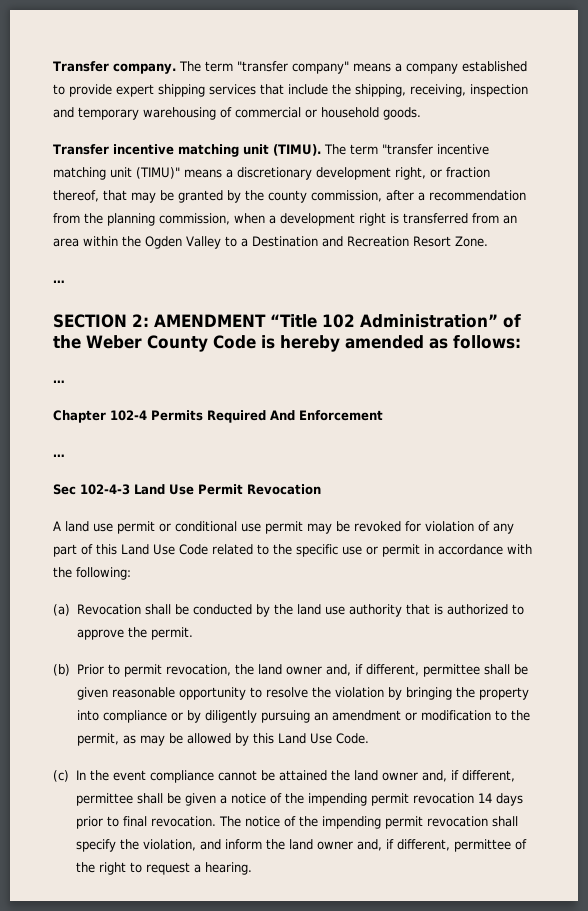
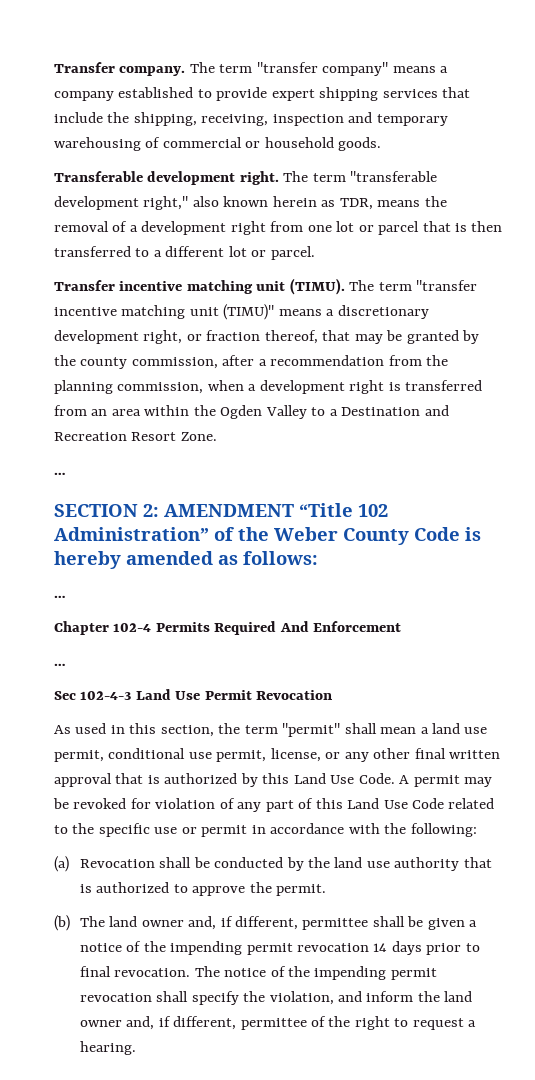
+ Transferable development right. The term "transferable development right," also known herein as TDR, means the removal of a development right from one lot or parcel that is then transferred to a different lot or parcel.
- A land use permit or conditional use permit may be revoked for violation of any part of this Land Use Code related to the specific use or permit in accordance with the following:
+ As used in this section, the term "permit" shall mean a land use permit, conditional use permit, license, or any other final written approval that is authorized by this Land Use Code. A permit may be revoked for violation of any part of this Land Use Code related to the specific use or permit in accordance with the following:
- (b) Prior to permit revocation, the land owner and, if different, permittee shall be given reasonable opportunity to resolve the violation by bringing the property into compliance or by diligently pursuing an amendment or modification to the permit, as may be allowed by this Land Use Code.
- (c) In the event compliance cannot be attained the land owner and, if different, permittee shall be given a notice of the impending permit revocation 14 days prior to final revocation.
+ (b) The land owner and, if different, permittee shall be given a notice of the impending permit revocation 14 days prior to final revocation.

